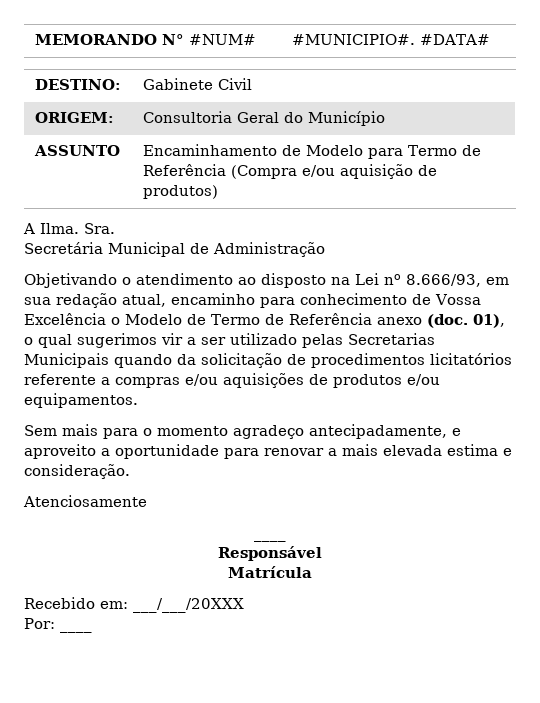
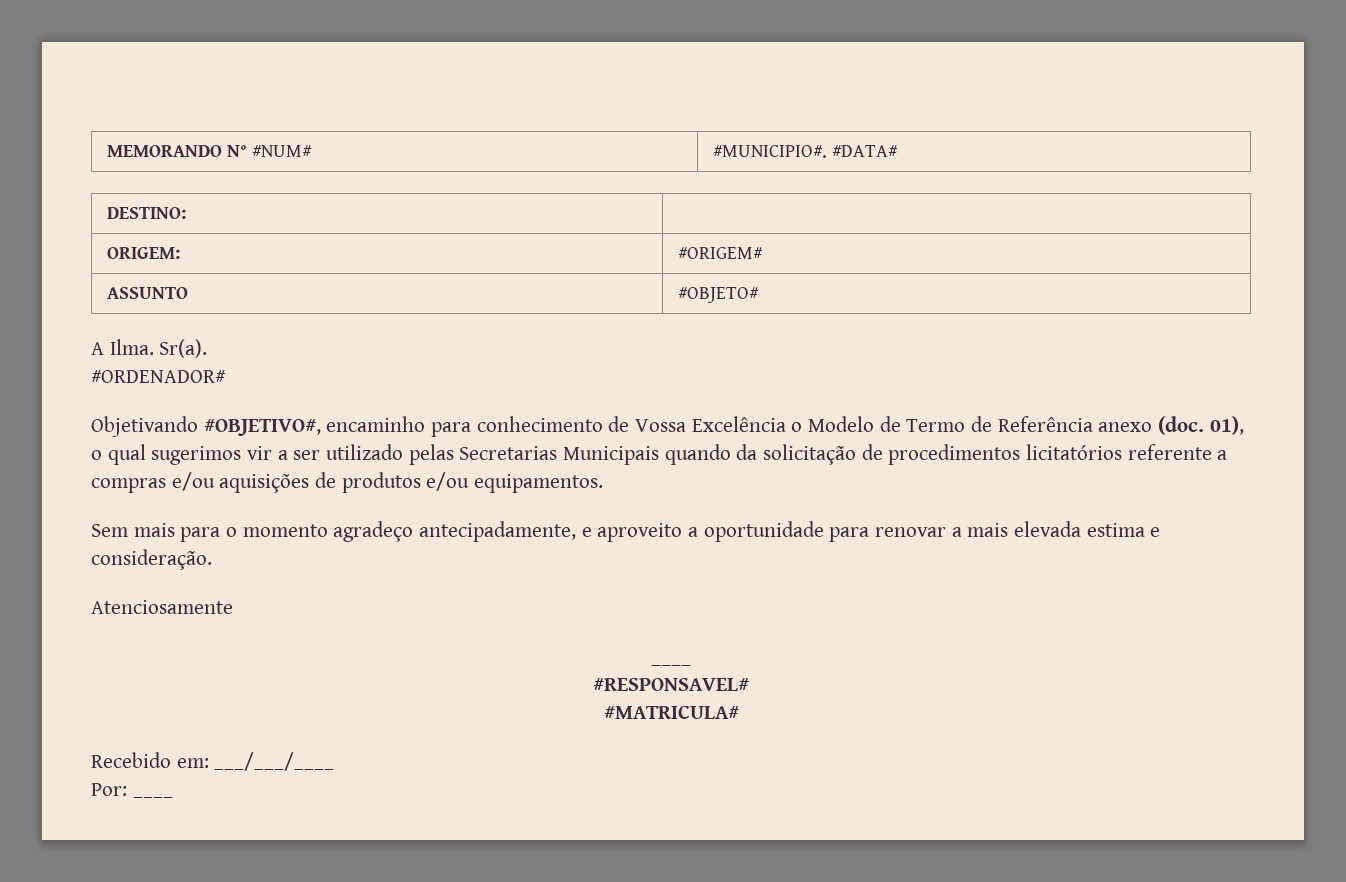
- DESTINO: | Gabinete Civil
+ DESTINO: |
- ORIGEM: | Consultoria Geral do Município
- ASSUNTO | Encaminhamento de Modelo para Termo de Referência (Compra e/ou aquisição de produtos)
- A Ilma. Sra.
- Secretária Municipal de Administração
- Objetivando o atendimento ao disposto na Lei no 8.666/93, em sua redação atual, encaminho para conhecimento de Vossa Excelência o Modelo de Termo de Referência anexo (doc.
+ ORIGEM: | #ORIGEM#
+ ASSUNTO | #OBJETO#
+ A Ilma. Sr(a).
+ #ORDENADOR#
+ Objetivando #OBJETIVO#, encaminho para conhecimento de Vossa Excelência o Modelo de Termo de Referência anexo (doc.
- Responsável
- Matrícula
+ #RESPONSAVEL#
+ #MATRICULA#
- Recebido em: ___/___/20XXX
+ Recebido em: ___/___/____

